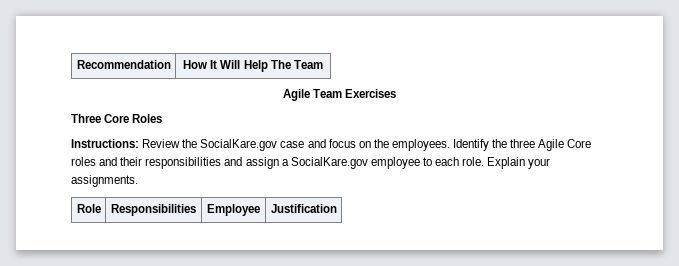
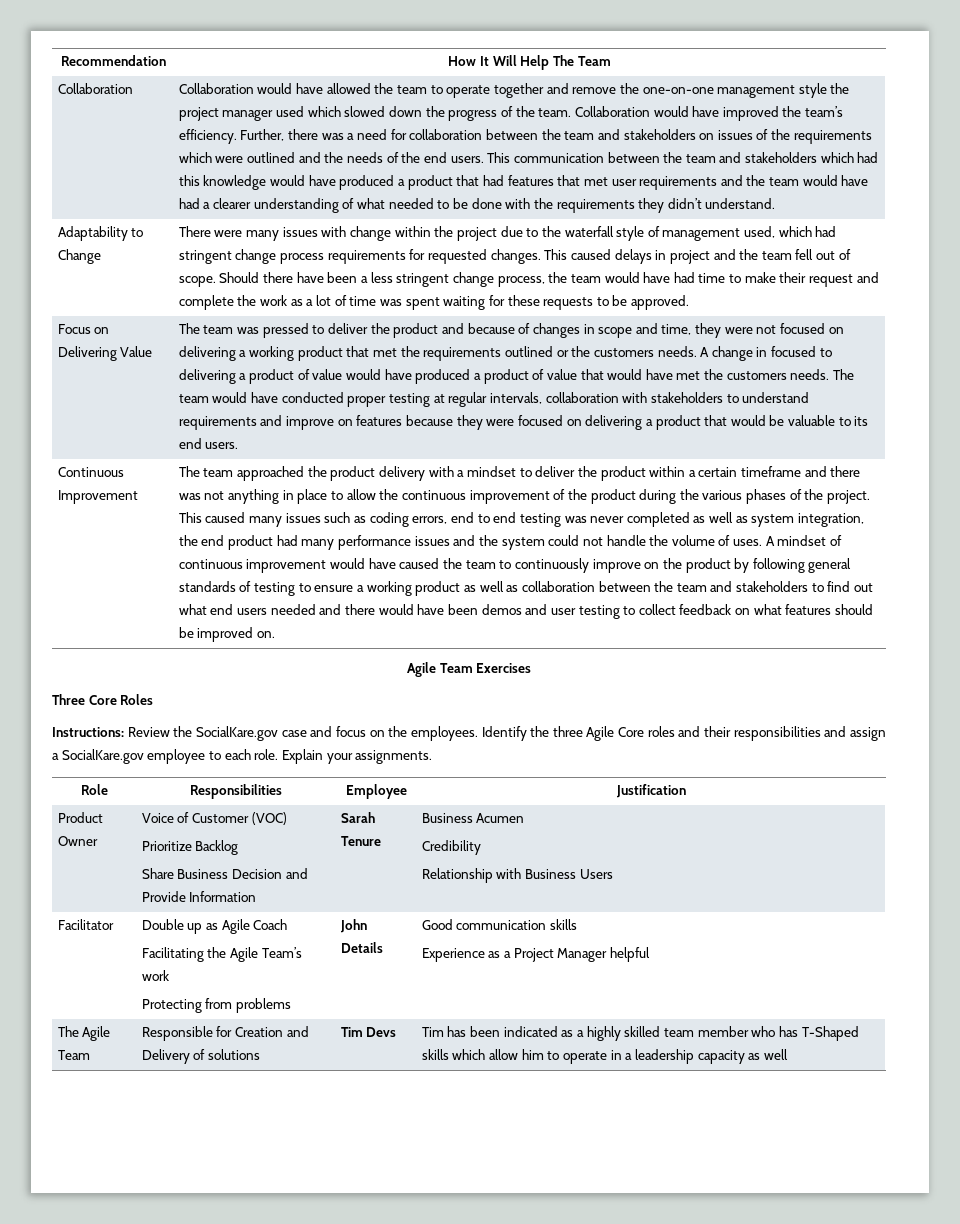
+ Collaboration | Collaboration would have allowed the team to operate together and remove the one-on-one management style the project manager used which slowed down the progress of the team. Collaboration would have improved the team’s efficiency. Further, there was a need for collaboration between the team and stakeholders on issues of the requirements which were outlined and the needs of the end users. This communication between the team and stakeholders which had this knowledge would have produced a product that had features that met user requirements and the team would have had a clearer understanding of what needed to be done with the requirements they didn’t understand.
+ Adaptability to Change | There were many issues with change within the project due to the waterfall style of management used, which had stringent change process requirements for requested changes. This caused delays in project and the team fell out of scope. Should there have been a less stringent change process, the team would have had time to make their request and complete the work as a lot of time was spent waiting for these requests to be approved.
+ Focus on Delivering Value | The team was pressed to deliver the product and because of changes in scope and time, they were not focused on delivering a working product that met the requirements outlined or the customers needs. A change in focused to delivering a product of value would have produced a product of value that would have met the customers needs. The team would have conducted proper testing at regular intervals, collaboration with stakeholders to understand requirements and improve on features because they were focused on delivering a product that would be valuable to its end users.
+ Continuous Improvement | The team approached the product delivery with a mindset to deliver the product within a certain timeframe and there was not anything in place to allow the continuous improvement of the product during the various phases of the project. This caused many issues such as coding errors, end to end testing was never completed as well as system integration, the end product had many performance issues and the system could not handle the volume of uses. A mindset of continuous improvement would have caused the team to continuously improve on the product by following general standards of testing to ensure a working product as well as collaboration between the team and stakeholders to find out what end users needed and there would have been demos and user testing to collect feedback on what features should be improved on.
+ Product Owner | Voice of Customer (VOC)
+ Prioritize Backlog
+ Share Business Decision and Provide Information | Sarah Tenure | Business Acumen
+ Credibility
+ Relationship with Business Users
+ Facilitator | Double up as Agile Coach
+ Facilitating the Agile Team’s work
+ Protecting from problems | John Details | Good communication skills
+ Experience as a Project Manager helpful
+ The Agile Team | Responsible for Creation and Delivery of solutions | Tim Devs | Tim has been indicated as a highly skilled team member who has T-Shaped skills which allow him to operate in a leadership capacity as well

